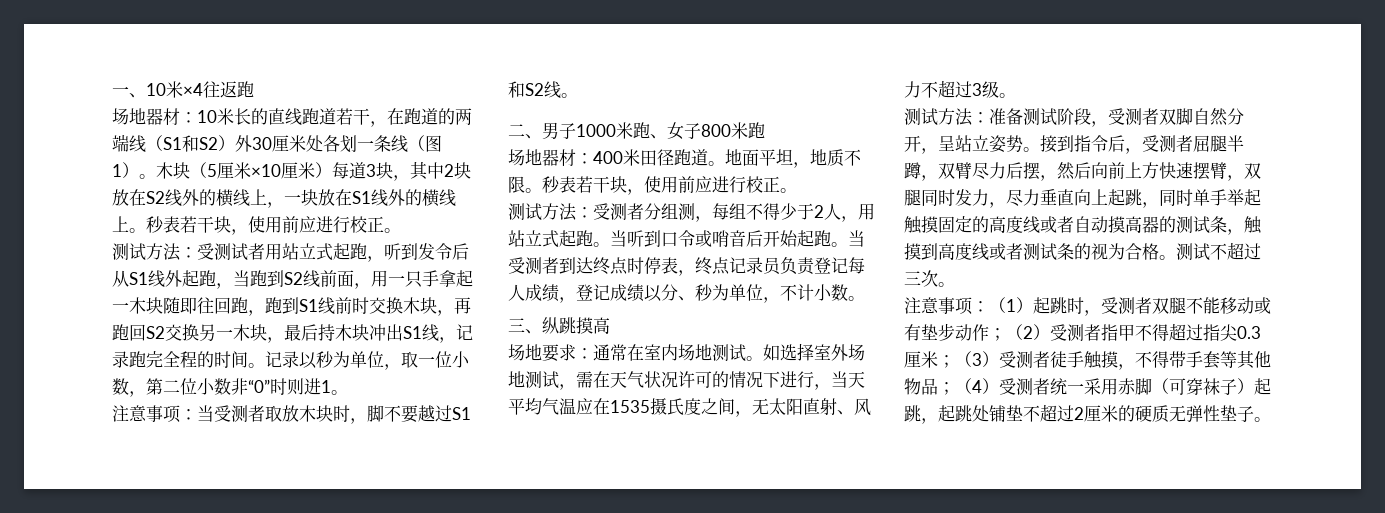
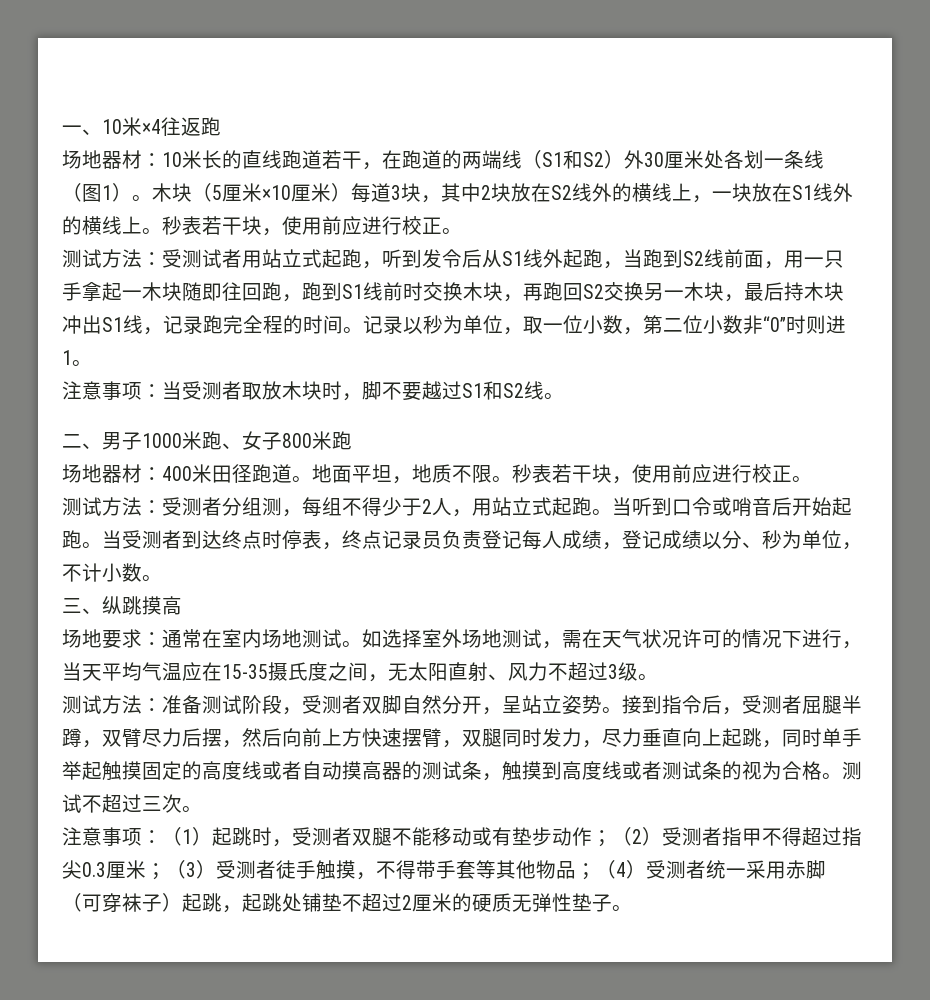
- 如选择室外场地测试，需在天气状况许可的情况下进行，当天平均气温应在1535摄氏度之间，无太阳直射、风力不超过3级。
+ 如选择室外场地测试，需在天气状况许可的情况下进行，当天平均气温应在15-35摄氏度之间，无太阳直射、风力不超过3级。

